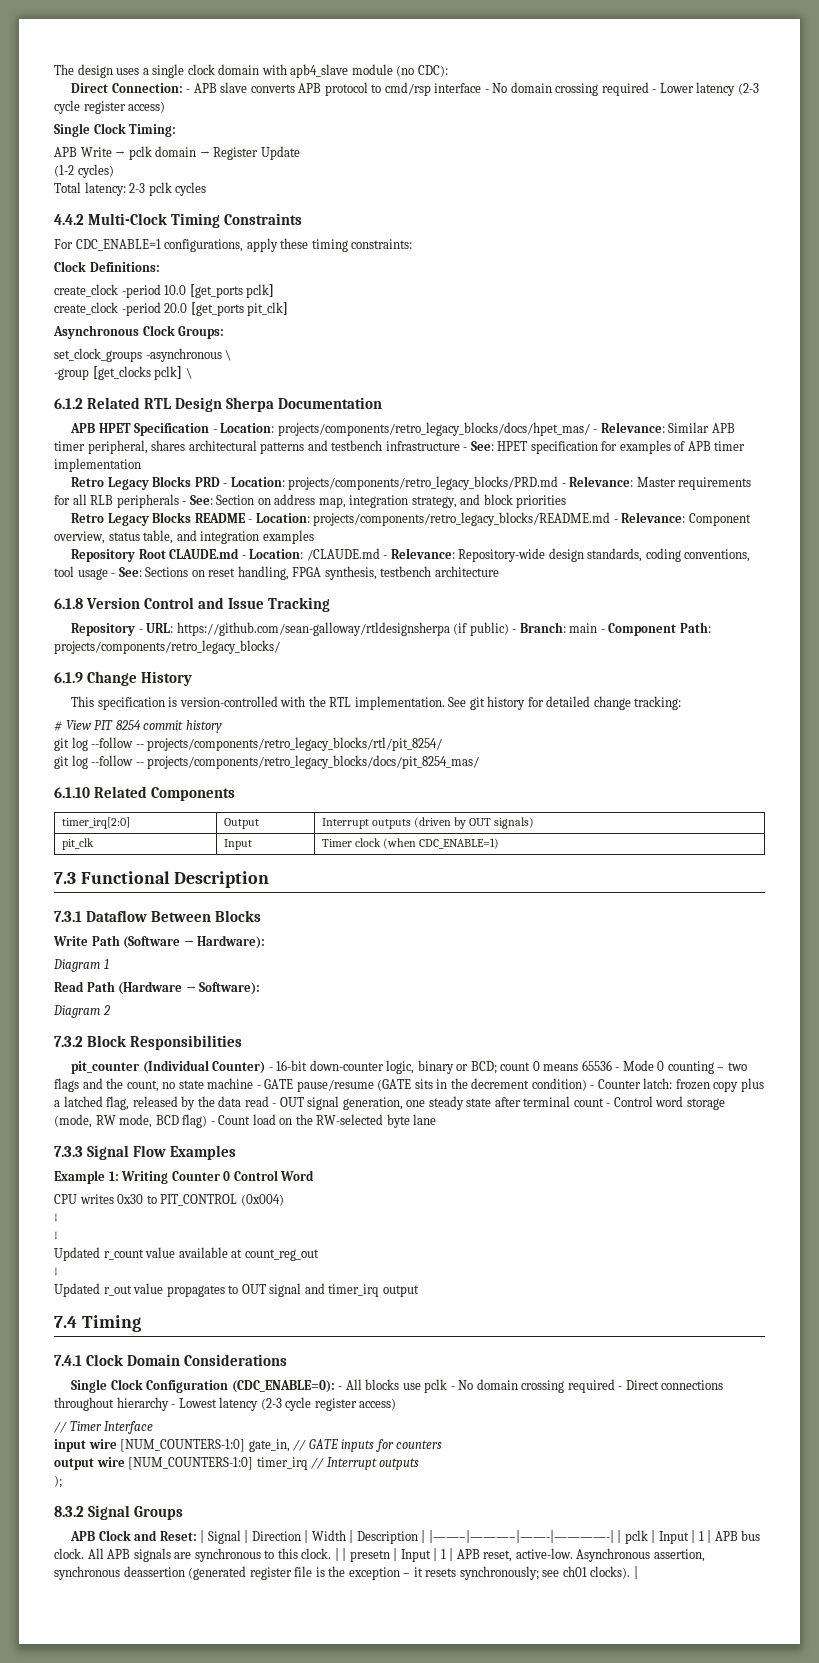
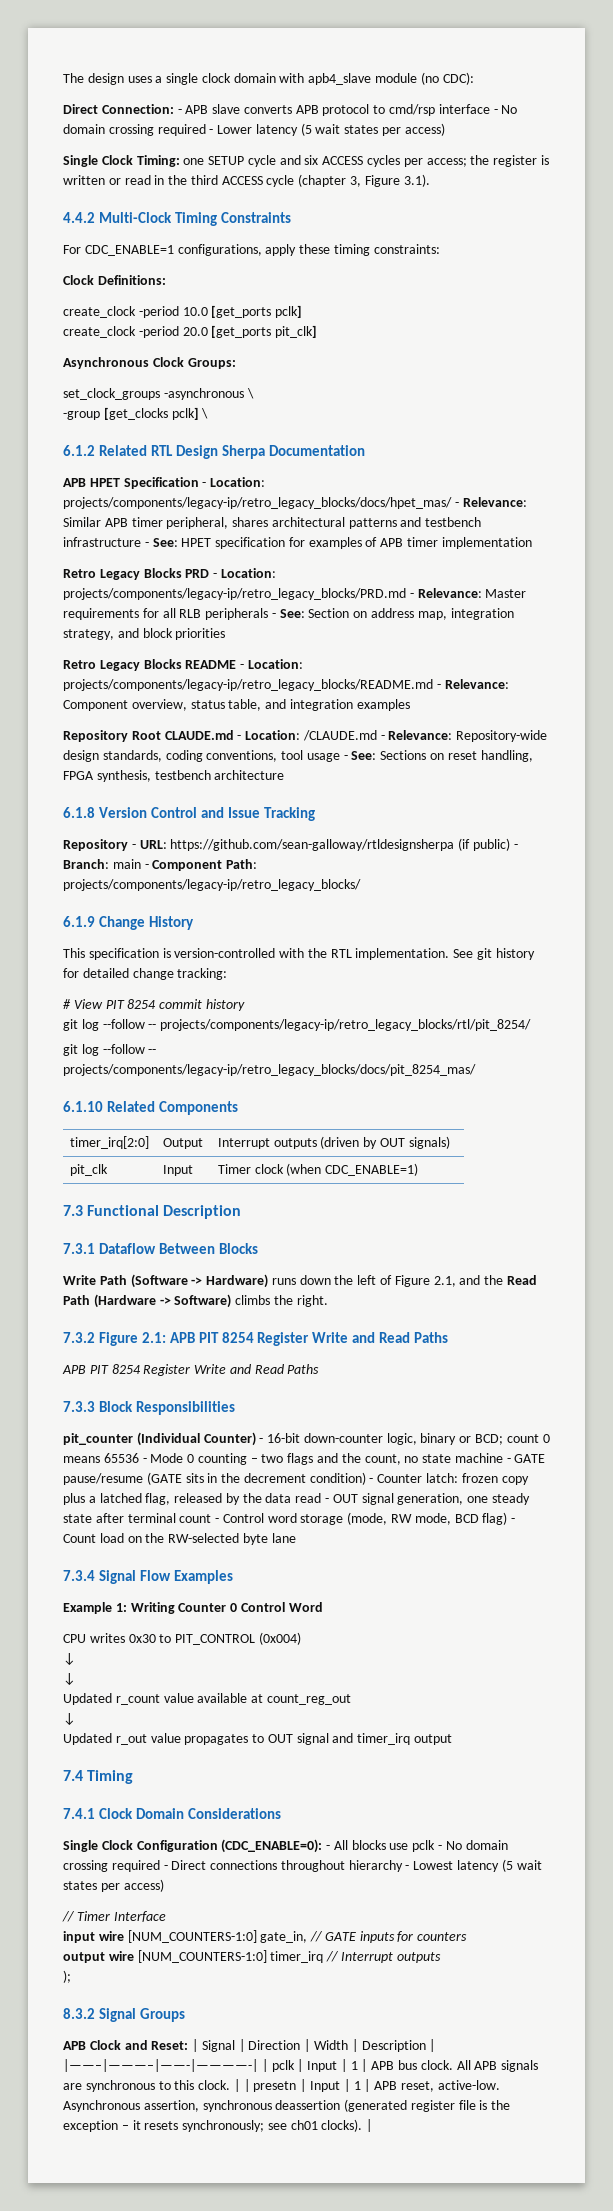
- Direct Connection: - APB slave converts APB protocol to cmd/rsp interface - No domain crossing required - Lower latency (2-3 cycle register access)
+ Direct Connection: - APB slave converts APB protocol to cmd/rsp interface - No domain crossing required - Lower latency (5 wait states per access)
- Single Clock Timing:
- APB Write → pclk domain → Register Update
- (1-2 cycles)
- Total latency: 2-3 pclk cycles
+ Single Clock Timing: one SETUP cycle and six ACCESS cycles per access; the register is written or read in the third ACCESS cycle (chapter 3, Figure 3.1).
- APB HPET Specification - Location: projects/components/retro_legacy_blocks/docs/hpet_mas/ - Relevance: Similar APB timer peripheral, shares architectural patterns and testbench infrastructure - See: HPET specification for examples of APB timer implementation
+ APB HPET Specification - Location: projects/components/legacy-ip/retro_legacy_blocks/docs/hpet_mas/ - Relevance: Similar APB timer peripheral, shares architectural patterns and testbench infrastructure - See: HPET specification for examples of APB timer implementation
- Retro Legacy Blocks PRD - Location: projects/components/retro_legacy_blocks/PRD.md - Relevance: Master requirements for all RLB peripherals - See: Section on address map, integration strategy, and block priorities
+ Retro Legacy Blocks PRD - Location: projects/components/legacy-ip/retro_legacy_blocks/PRD.md - Relevance: Master requirements for all RLB peripherals - See: Section on address map, integration strategy, and block priorities
- Retro Legacy Blocks README - Location: projects/components/retro_legacy_blocks/README.md - Relevance: Component overview, status table, and integration examples
+ Retro Legacy Blocks README - Location: projects/components/legacy-ip/retro_legacy_blocks/README.md - Relevance: Component overview, status table, and integration examples
- Repository - URL: https://github.com/sean-galloway/rtldesignsherpa (if public) - Branch: main - Component Path: projects/components/retro_legacy_blocks/
+ Repository - URL: https://github.com/sean-galloway/rtldesignsherpa (if public) - Branch: main - Component Path: projects/components/legacy-ip/retro_legacy_blocks/
- git log --follow -- projects/components/retro_legacy_blocks/rtl/pit_8254/
- git log --follow -- projects/components/retro_legacy_blocks/docs/pit_8254_mas/
+ git log --follow -- projects/components/legacy-ip/retro_legacy_blocks/rtl/pit_8254/
+ git log --follow -- projects/components/legacy-ip/retro_legacy_blocks/docs/pit_8254_mas/
- Write Path (Software → Hardware):
- Diagram 1
- Read Path (Hardware → Software):
- Diagram 2
- 7.3.2 Block Responsibilities
+ Write Path (Software -> Hardware) runs down the left of Figure 2.1, and the Read Path (Hardware -> Software) climbs the right.
+ 7.3.2 Figure 2.1: APB PIT 8254 Register Write and Read Paths
+ APB PIT 8254 Register Write and Read Paths
+ 7.3.3 Block Responsibilities
- 7.3.3 Signal Flow Examples
+ 7.3.4 Signal Flow Examples
- Single Clock Configuration (CDC_ENABLE=0): - All blocks use pclk - No domain crossing required - Direct connections throughout hierarchy - Lowest latency (2-3 cycle register access)
+ Single Clock Configuration (CDC_ENABLE=0): - All blocks use pclk - No domain crossing required - Direct connections throughout hierarchy - Lowest latency (5 wait states per access)

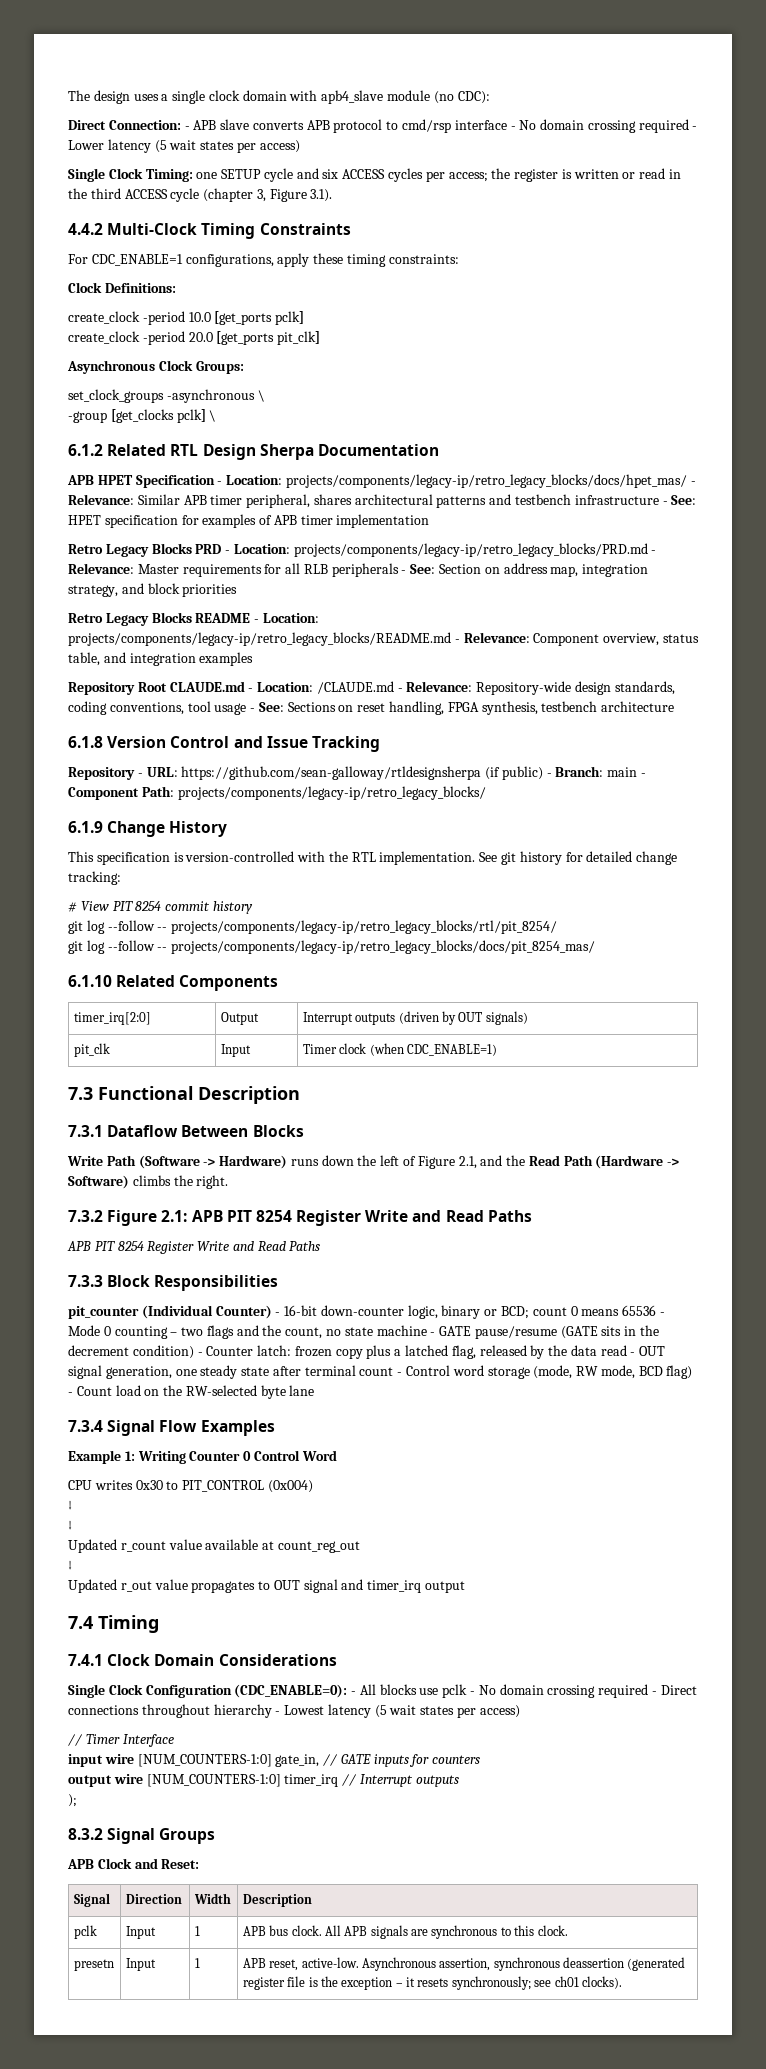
- APB Clock and Reset: | Signal | Direction | Width | Description | |——–|———–|——-|————-| | pclk | Input | 1 | APB bus clock. All APB signals are synchronous to this clock. | | presetn | Input | 1 | APB reset, active-low. Asynchronous assertion, synchronous deassertion (generated register file is the exception – it resets synchronously; see ch01 clocks). |
+ APB Clock and Reset:
+ Signal | Direction | Width | Description
+ pclk | Input | 1 | APB bus clock. All APB signals are synchronous to this clock.
+ presetn | Input | 1 | APB reset, active-low. Asynchronous assertion, synchronous deassertion (generated register file is the exception – it resets synchronously; see ch01 clocks).

